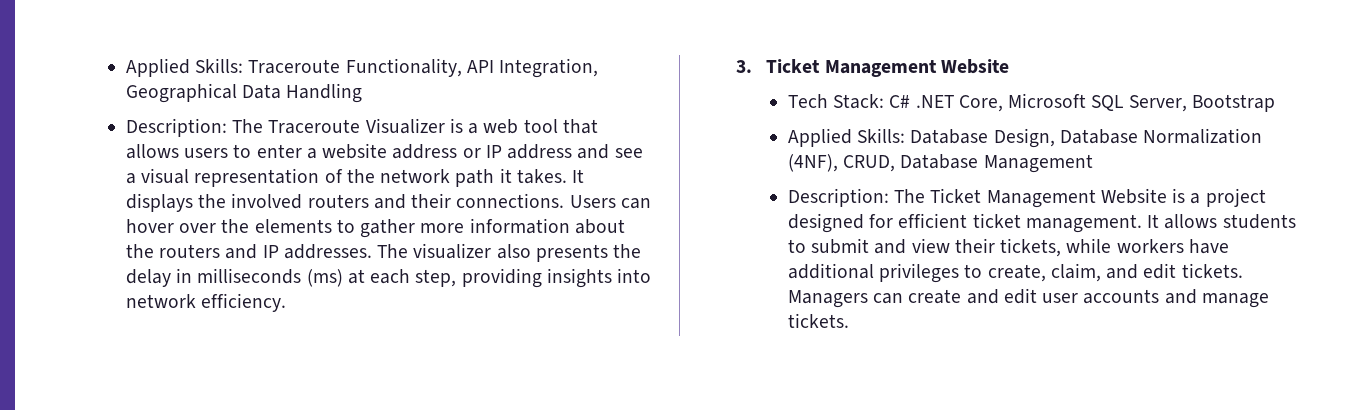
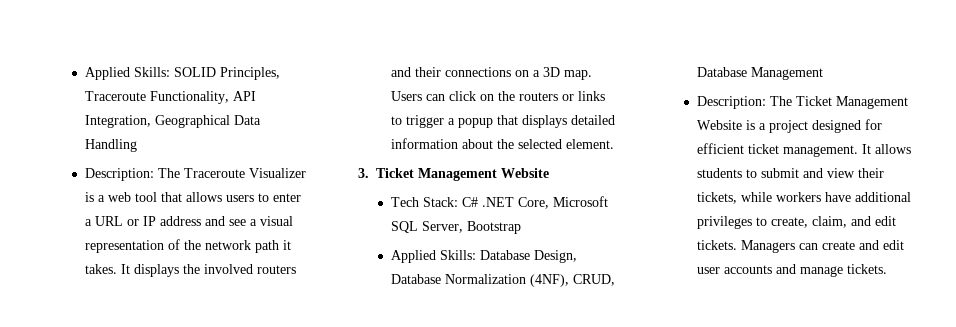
- Applied Skills: Traceroute Functionality, API Integration, Geographical Data Handling
+ Applied Skills: SOLID Principles, Traceroute Functionality, API Integration, Geographical Data Handling
- Description: The Traceroute Visualizer is a web tool that allows users to enter a website address or IP address and see a visual representation of the network path it takes.
+ Description: The Traceroute Visualizer is a web tool that allows users to enter a URL or IP address and see a visual representation of the network path it takes.
- It displays the involved routers and their connections. Users can hover over the elements to gather more information about the routers and IP addresses. The visualizer also presents the delay in milliseconds (ms) at each step, providing insights into network efficiency.
+ It displays the involved routers and their connections on a 3D map. Users can click on the routers or links to trigger a popup that displays detailed information about the selected element.

